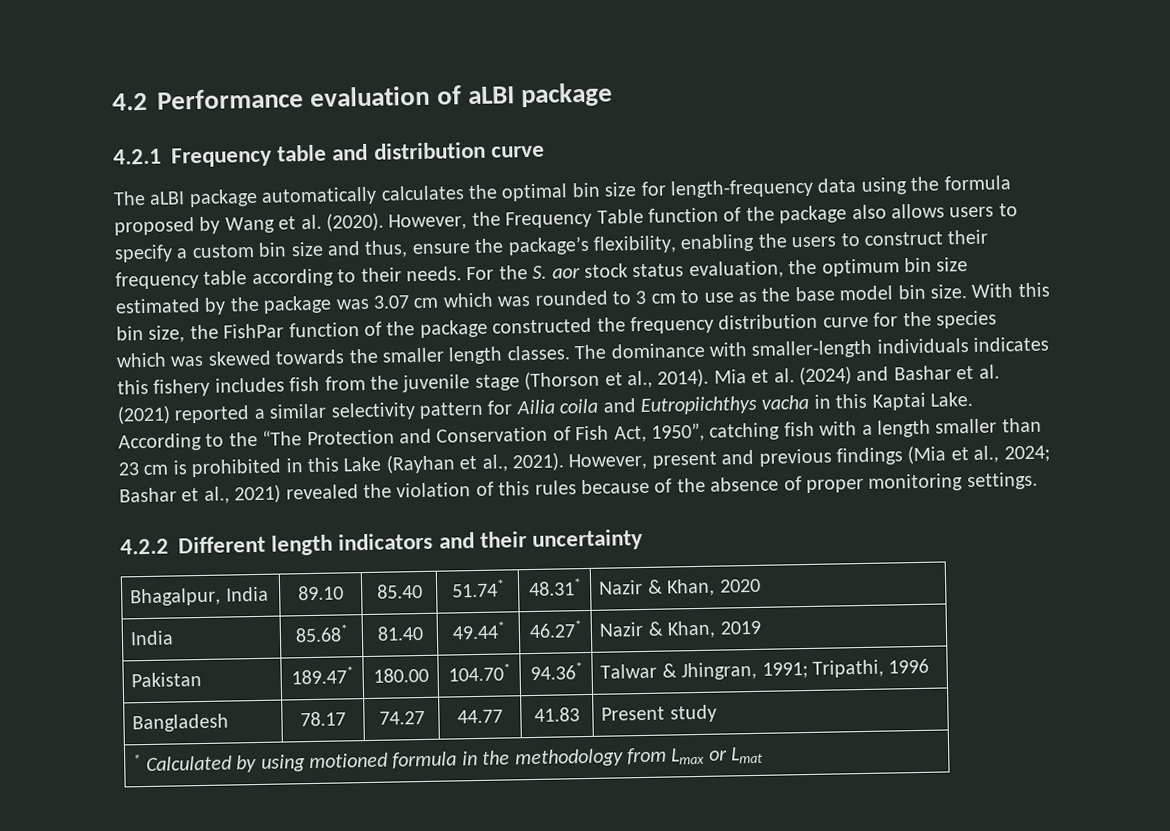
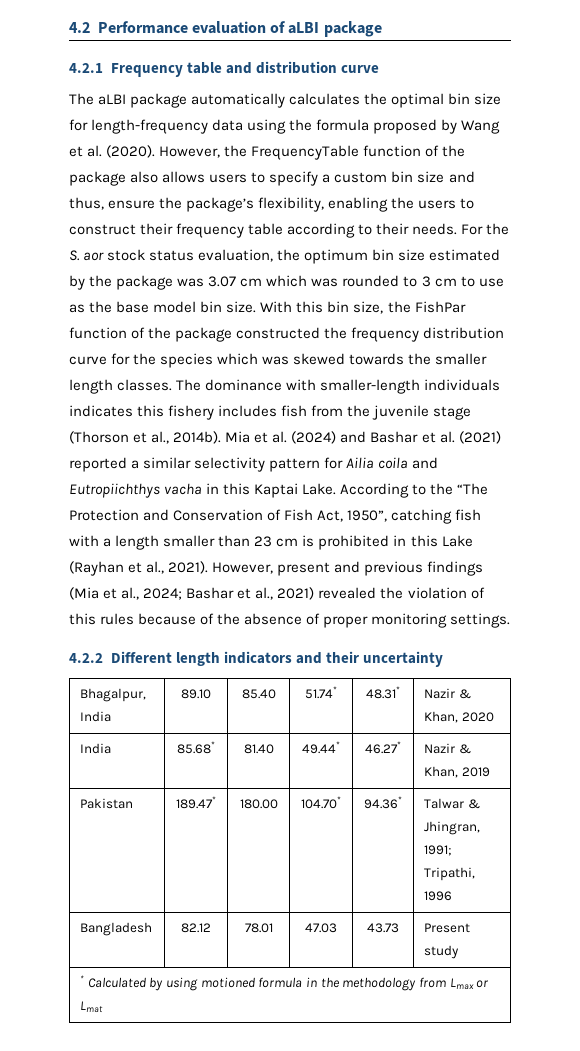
- However, the Frequency Table function of the package also allows users to specify a custom bin size and thus, ensure the package’s flexibility, enabling the users to construct their frequency table according to their needs.
+ However, the FrequencyTable function of the package also allows users to specify a custom bin size and thus, ensure the package’s flexibility, enabling the users to construct their frequency table according to their needs.
- The dominance with smaller-length individuals indicates this fishery includes fish from the juvenile stage (Thorson et al., 2014).
+ The dominance with smaller-length individuals indicates this fishery includes fish from the juvenile stage (Thorson et al., 2014b).
- Bangladesh | 78.17 | 74.27 | 44.77 | 41.83 | Present study
+ Bangladesh | 82.12 | 78.01 | 47.03 | 43.73 | Present study

